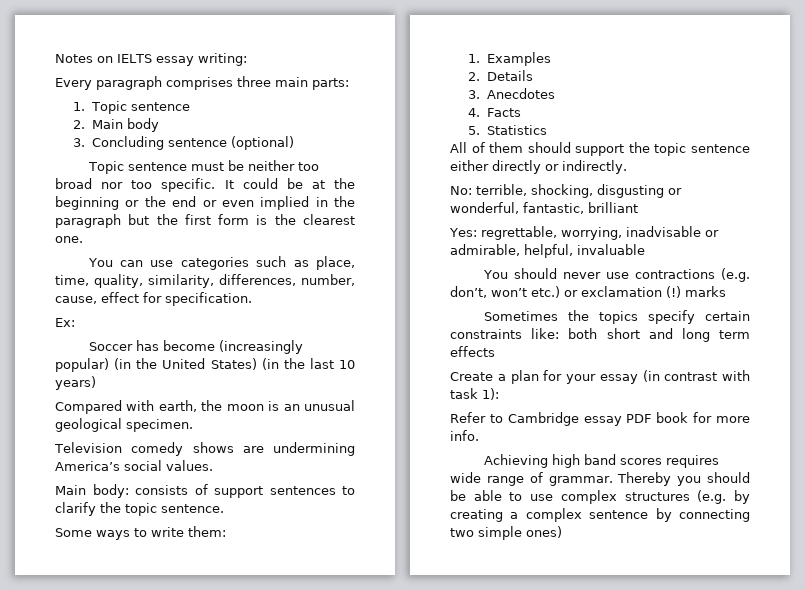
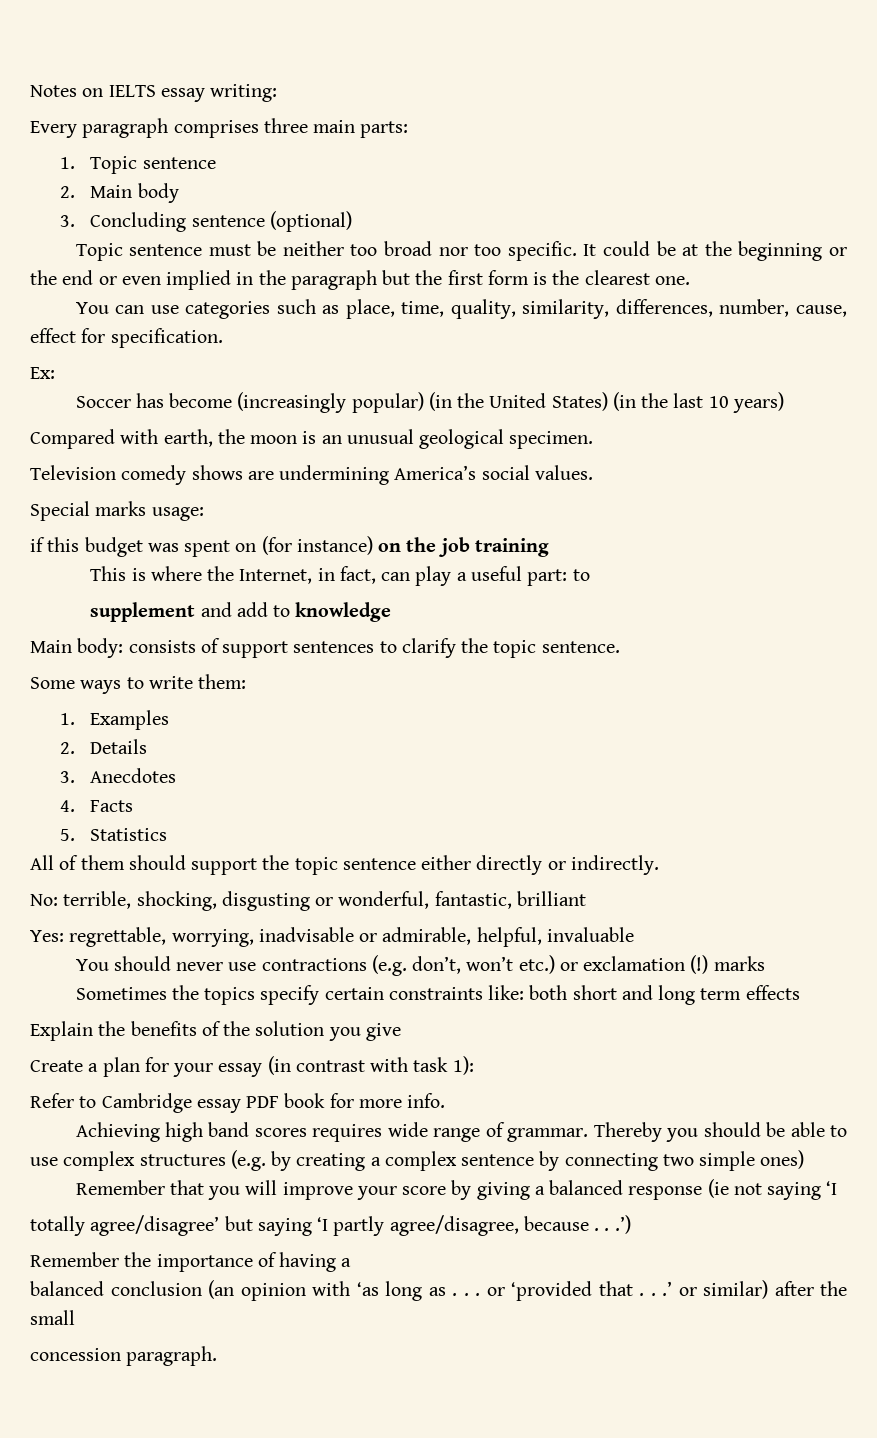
+ Special marks usage:
+ if this budget was spent on (for instance) on the job training
+ This is where the Internet, in fact, can play a useful part: to
+ supplement and add to knowledge
+ Explain the benefits of the solution you give
+ Remember that you will improve your score by giving a balanced response (ie not saying ‘I
+ totally agree/disagree’ but saying ‘I partly agree/disagree, because . . .’)
+ Remember the importance of having a
+ balanced conclusion (an opinion with ‘as long as . . . or ‘provided that . . .’ or similar) after the small
+ concession paragraph.

